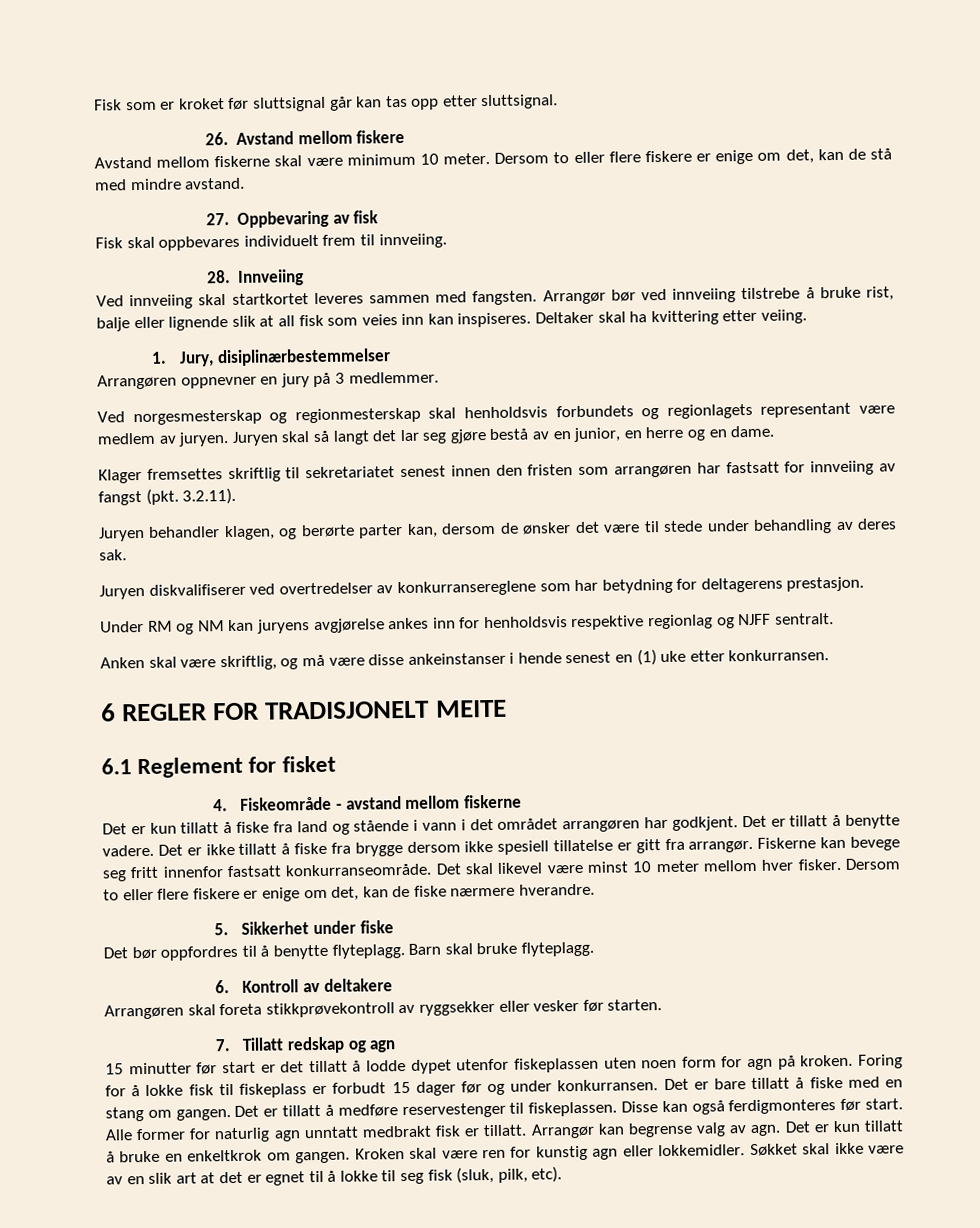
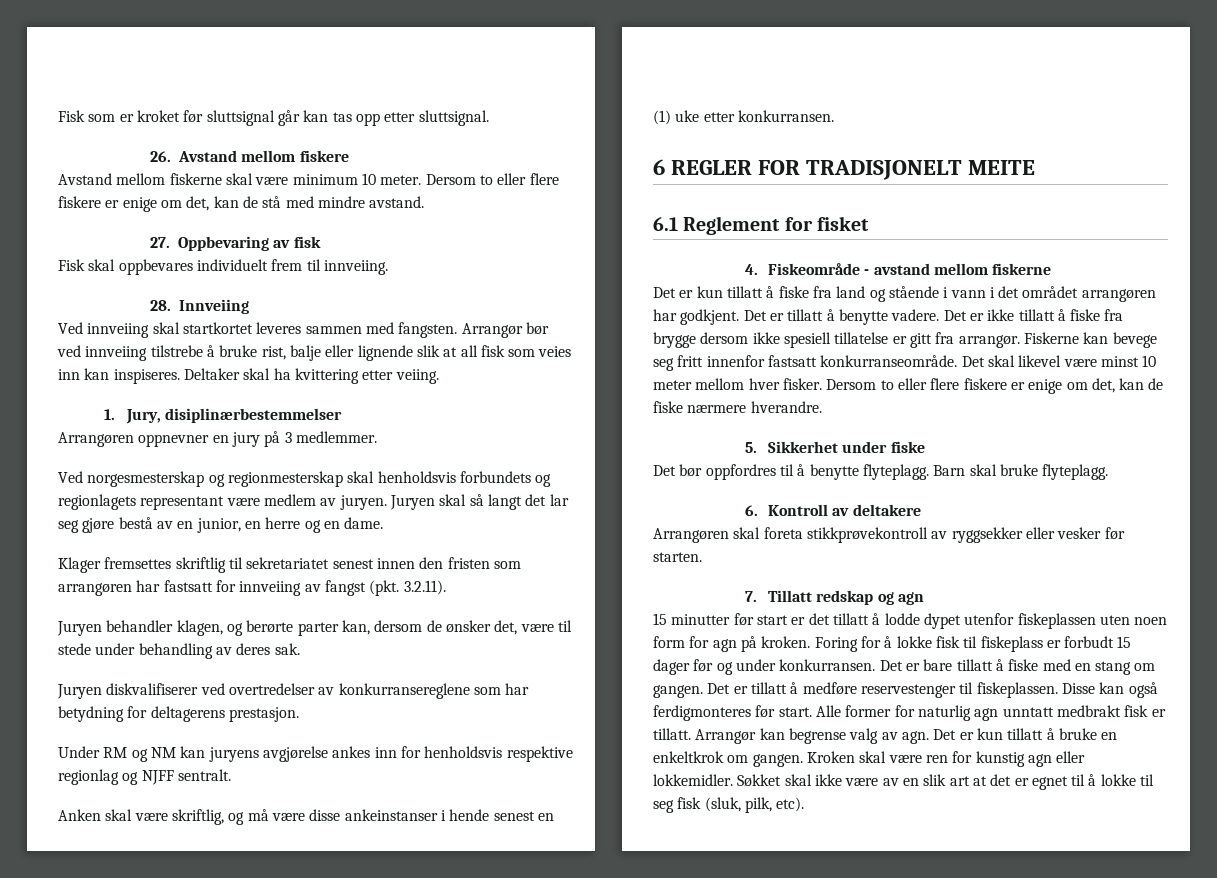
- Juryen behandler klagen, og berørte parter kan, dersom de ønsker det være til stede under behandling av deres sak.
+ Juryen behandler klagen, og berørte parter kan, dersom de ønsker det, være til stede under behandling av deres sak.

